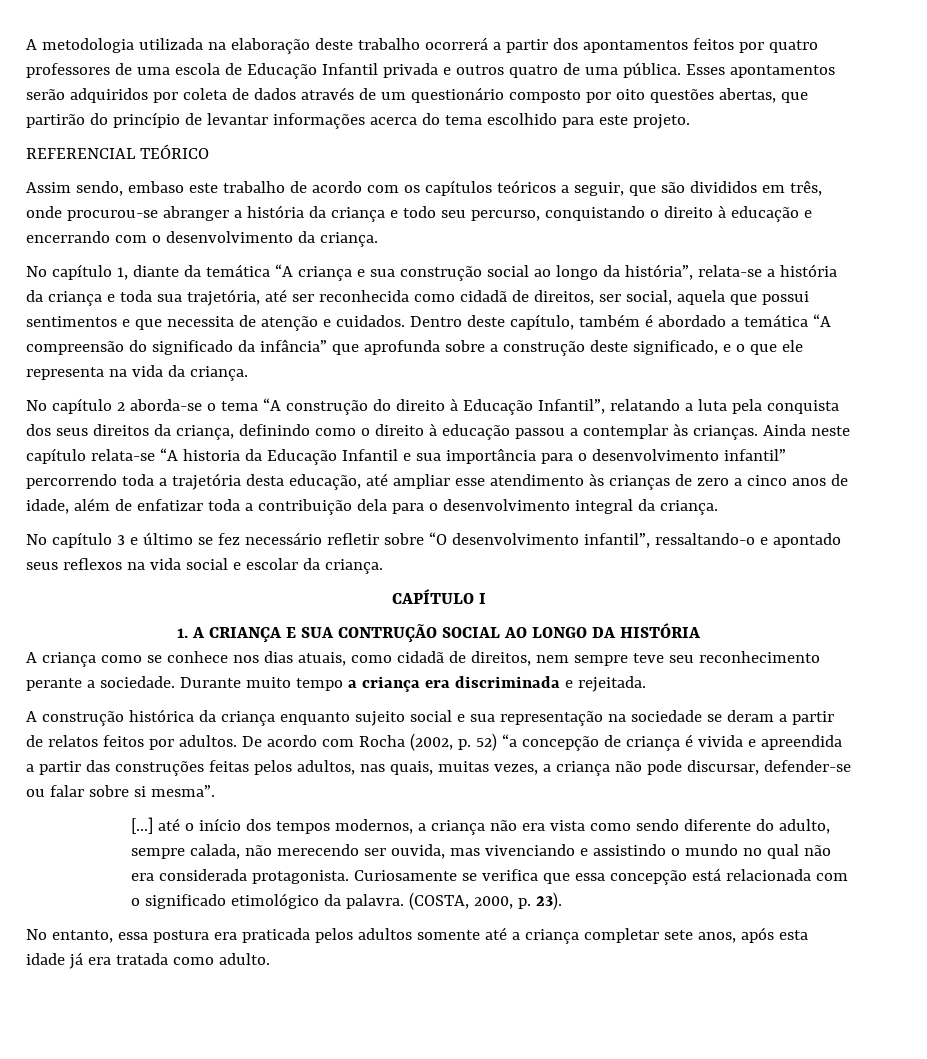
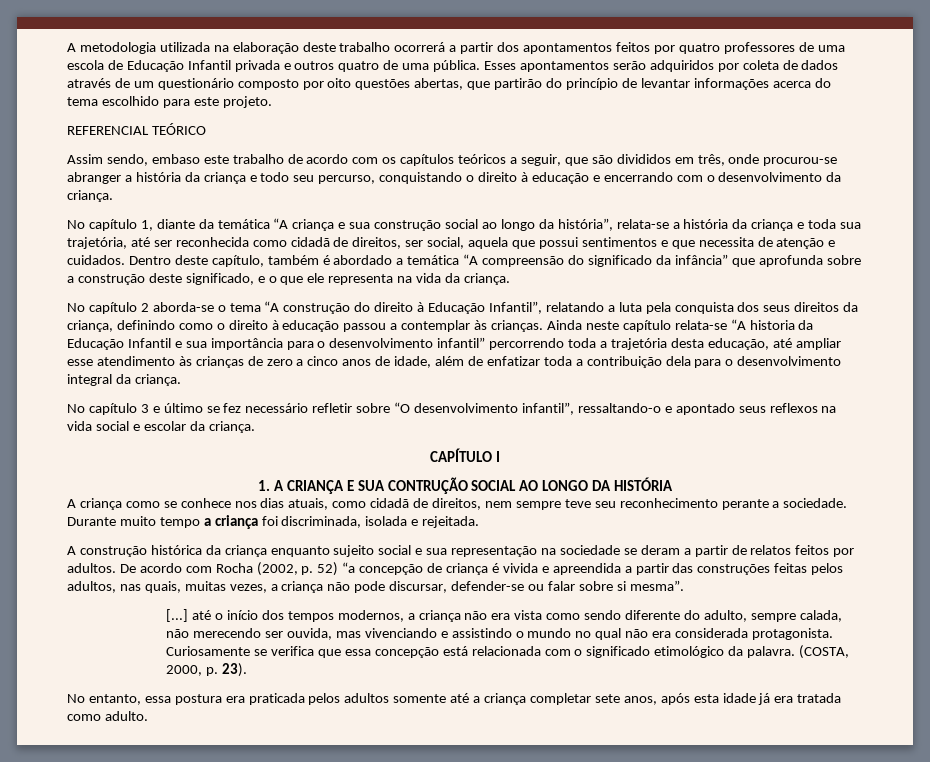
- Durante muito tempo a criança era discriminada e rejeitada.
+ Durante muito tempo a criança foi discriminada, isolada e rejeitada.

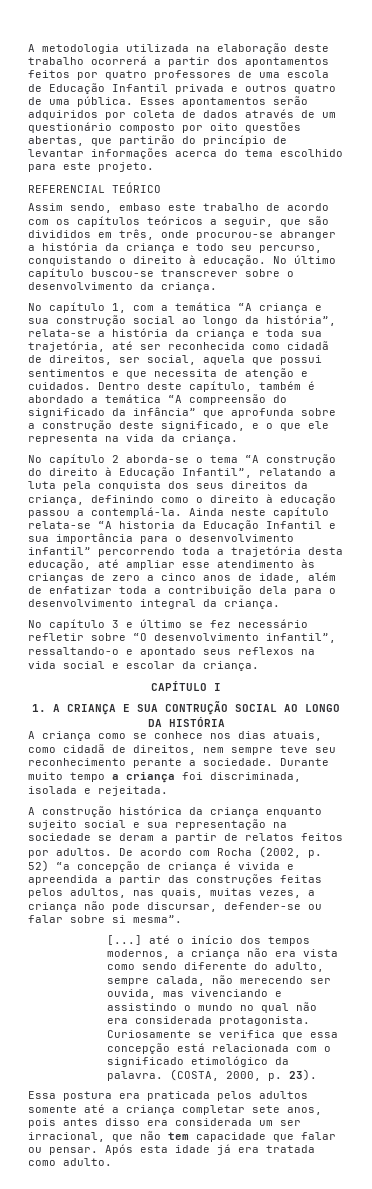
- Assim sendo, embaso este trabalho de acordo com os capítulos teóricos a seguir, que são divididos em três, onde procurou-se abranger a história da criança e todo seu percurso, conquistando o direito à educação e encerrando com o desenvolvimento da criança.
+ Assim sendo, embaso este trabalho de acordo com os capítulos teóricos a seguir, que são divididos em três, onde procurou-se abranger a história da criança e todo seu percurso, conquistando o direito à educação. No último capítulo buscou-se transcrever sobre o desenvolvimento da criança.
- No capítulo 1, diante da temática “A criança e sua construção social ao longo da história”, relata-se a história da criança e toda sua trajetória, até ser reconhecida como cidadã de direitos, ser social, aquela que possui sentimentos e que necessita de atenção e cuidados.
+ No capítulo 1, com a temática “A criança e sua construção social ao longo da história”, relata-se a história da criança e toda sua trajetória, até ser reconhecida como cidadã de direitos, ser social, aquela que possui sentimentos e que necessita de atenção e cuidados.
- No capítulo 2 aborda-se o tema “A construção do direito à Educação Infantil”, relatando a luta pela conquista dos seus direitos da criança, definindo como o direito à educação passou a contemplar às crianças.
+ No capítulo 2 aborda-se o tema “A construção do direito à Educação Infantil”, relatando a luta pela conquista dos seus direitos da criança, definindo como o direito à educação passou a contemplá-la.
- No entanto, essa postura era praticada pelos adultos somente até a criança completar sete anos, após esta idade já era tratada como adulto.
+ Essa postura era praticada pelos adultos somente até a criança completar sete anos, pois antes disso era considerada um ser irracional, que não tem capacidade que falar ou pensar. Após esta idade já era tratada como adulto.

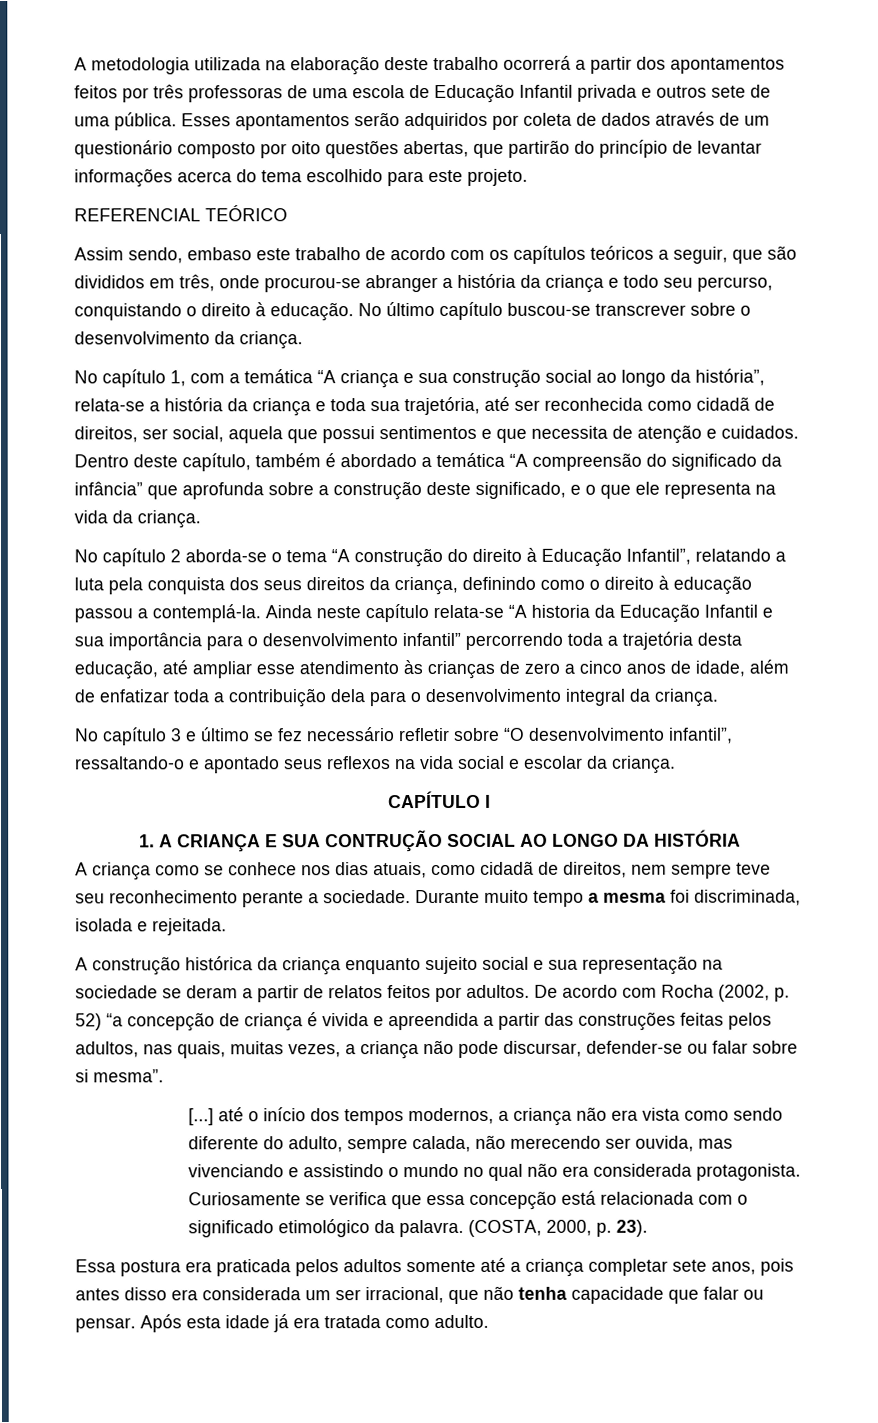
- A metodologia utilizada na elaboração deste trabalho ocorrerá a partir dos apontamentos feitos por quatro professores de uma escola de Educação Infantil privada e outros quatro de uma pública.
+ A metodologia utilizada na elaboração deste trabalho ocorrerá a partir dos apontamentos feitos por três professoras de uma escola de Educação Infantil privada e outros sete de uma pública.
- Durante muito tempo a criança foi discriminada, isolada e rejeitada.
+ Durante muito tempo a mesma foi discriminada, isolada e rejeitada.
- Essa postura era praticada pelos adultos somente até a criança completar sete anos, pois antes disso era considerada um ser irracional, que não tem capacidade que falar ou pensar.
+ Essa postura era praticada pelos adultos somente até a criança completar sete anos, pois antes disso era considerada um ser irracional, que não tenha capacidade que falar ou pensar.

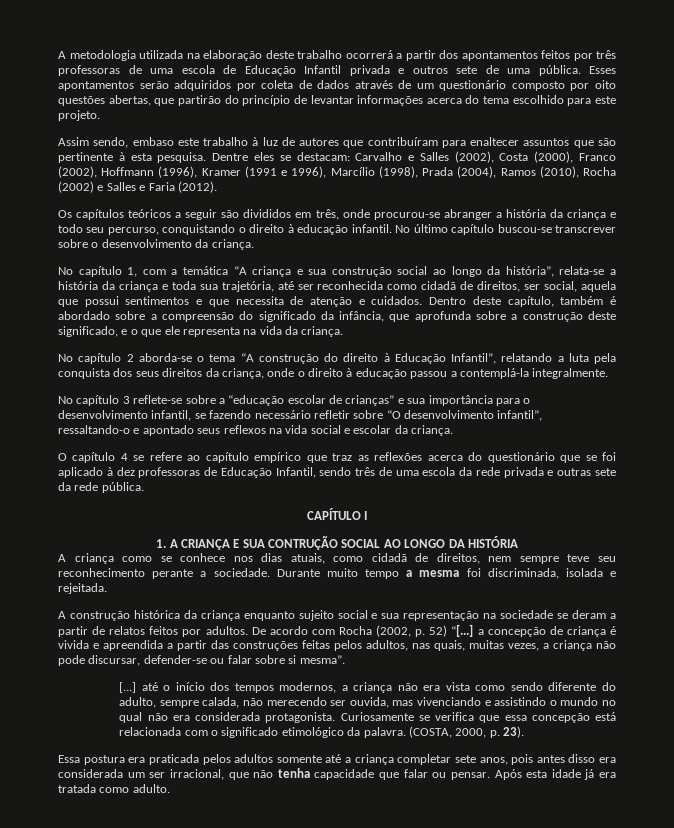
- REFERENCIAL TEÓRICO
- Assim sendo, embaso este trabalho de acordo com os capítulos teóricos a seguir, que são divididos em três, onde procurou-se abranger a história da criança e todo seu percurso, conquistando o direito à educação.
+ Assim sendo, embaso este trabalho à luz de autores que contribuíram para enaltecer assuntos que são pertinente à esta pesquisa. Dentre eles se destacam: Carvalho e Salles (2002), Costa (2000), Franco (2002), Hoffmann (1996), Kramer (1991 e 1996), Marcílio (1998), Prada (2004), Ramos (2010), Rocha (2002) e Salles e Faria (2012).
+ Os capítulos teóricos a seguir são divididos em três, onde procurou-se abranger a história da criança e todo seu percurso, conquistando o direito à educação infantil.
- Dentro deste capítulo, também é abordado a temática “A compreensão do significado da infância” que aprofunda sobre a construção deste significado, e o que ele representa na vida da criança.
+ Dentro deste capítulo, também é abordado sobre a compreensão do significado da infância, que aprofunda sobre a construção deste significado, e o que ele representa na vida da criança.
- No capítulo 2 aborda-se o tema “A construção do direito à Educação Infantil”, relatando a luta pela conquista dos seus direitos da criança, definindo como o direito à educação passou a contemplá-la. Ainda neste capítulo relata-se “A historia da Educação Infantil e sua importância para o desenvolvimento infantil” percorrendo toda a trajetória desta educação, até ampliar esse atendimento às crianças de zero a cinco anos de idade, além de enfatizar toda a contribuição dela para o desenvolvimento integral da criança.
- No capítulo 3 e último se fez necessário refletir sobre “O desenvolvimento infantil”, ressaltando-o e apontado seus reflexos na vida social e escolar da criança.
+ No capítulo 2 aborda-se o tema “A construção do direito à Educação Infantil”, relatando a luta pela conquista dos seus direitos da criança, onde o direito à educação passou a contemplá-la integralmente.
+ No capítulo 3 reflete-se sobre a “educação escolar de crianças” e sua importância para o desenvolvimento infantil, se fazendo necessário refletir sobre “O desenvolvimento infantil”, ressaltando-o e apontado seus reflexos na vida social e escolar da criança.
+ O capítulo 4 se refere ao capítulo empírico que traz as reflexões acerca do questionário que se foi aplicado à dez professoras de Educação Infantil, sendo três de uma escola da rede privada e outras sete da rede pública.
- De acordo com Rocha (2002, p. 52) “a concepção de criança é vivida e apreendida a partir das construções feitas pelos adultos, nas quais, muitas vezes, a criança não pode discursar, defender-se ou falar sobre si mesma”.
+ De acordo com Rocha (2002, p. 52) “[...] a concepção de criança é vivida e apreendida a partir das construções feitas pelos adultos, nas quais, muitas vezes, a criança não pode discursar, defender-se ou falar sobre si mesma”.

